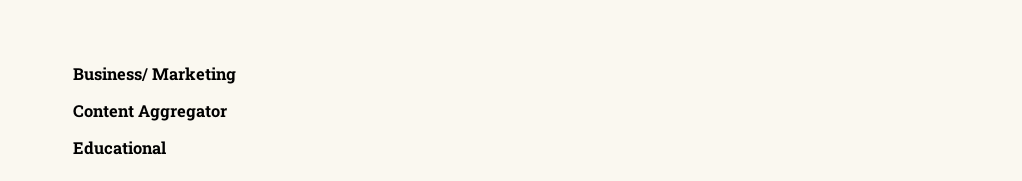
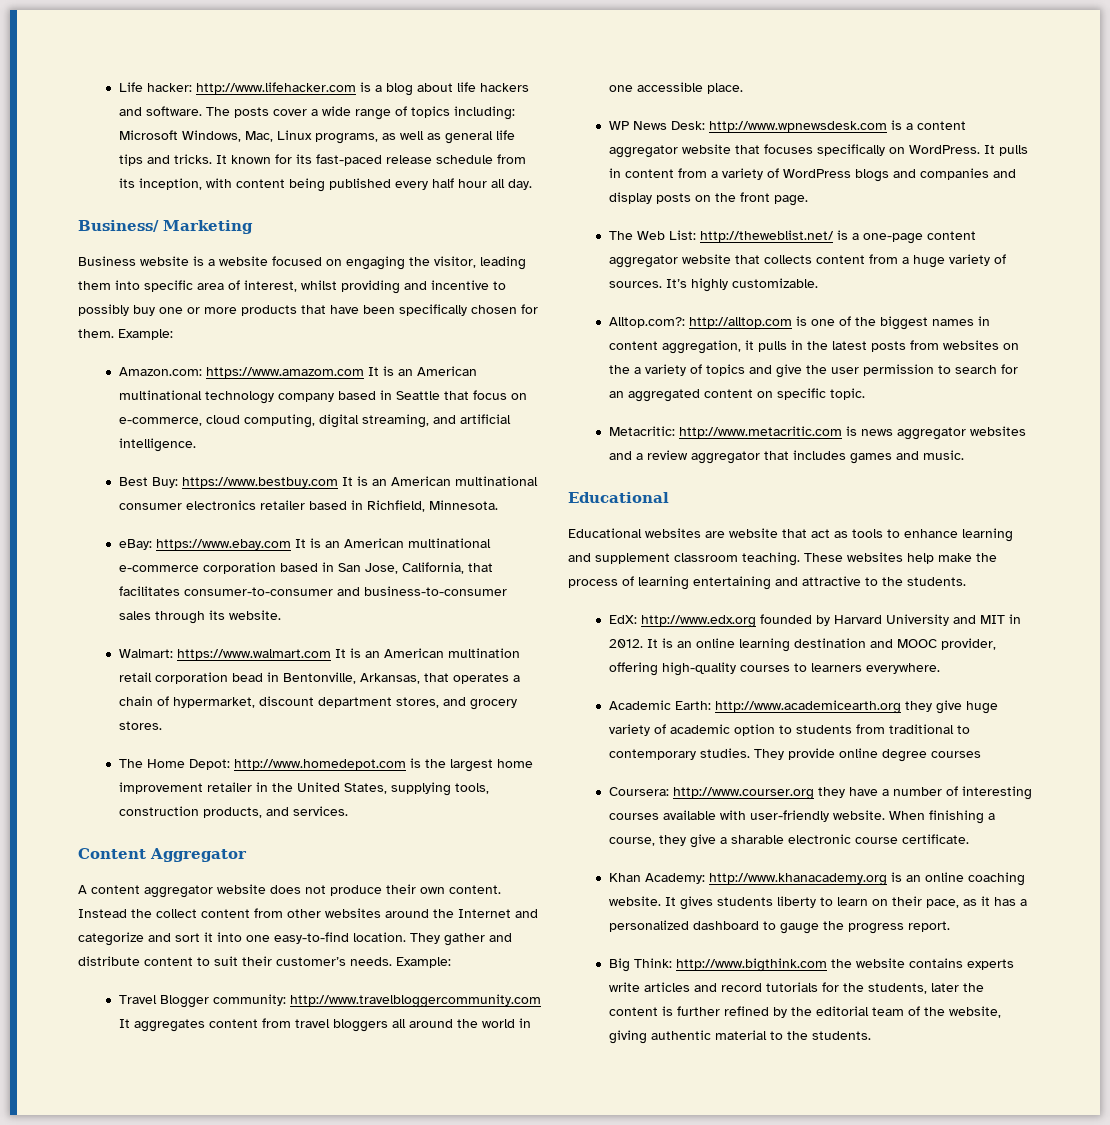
+ Life hacker: http://www.lifehacker.com is a blog about life hackers and software. The posts cover a wide range of topics including: Microsoft Windows, Mac, Linux programs, as well as general life tips and tricks. It known for its fast-paced release schedule from its inception, with content being published every half hour all day.
  Business/ Marketing
+ Business website is a website focused on engaging the visitor, leading them into specific area of interest, whilst providing and incentive to possibly buy one or more products that have been specifically chosen for them. Example:
+ Amazon.com: https://www.amazom.com It is an American multinational technology company based in Seattle that focus on e-commerce, cloud computing, digital streaming, and artificial intelligence.
+ Best Buy: https://www.bestbuy.com It is an American multinational consumer electronics retailer based in Richfield, Minnesota.
+ eBay: https://www.ebay.com It is an American multinational e-commerce corporation based in San Jose, California, that facilitates consumer-to-consumer and business-to-consumer sales through its website.
+ Walmart: https://www.walmart.com It is an American multination retail corporation bead in Bentonville, Arkansas, that operates a chain of hypermarket, discount department stores, and grocery stores.
+ The Home Depot: http://www.homedepot.com is the largest home improvement retailer in the United States, supplying tools, construction products, and services.
  Content Aggregator
+ A content aggregator website does not produce their own content. Instead the collect content from other websites around the Internet and categorize and sort it into one easy-to-find location. They gather and distribute content to suit their customer’s needs. Example:
+ Travel Blogger community: http://www.travelbloggercommunity.com It aggregates content from travel bloggers all around the world in one accessible place.
+ WP News Desk: http://www.wpnewsdesk.com is a content aggregator website that focuses specifically on WordPress. It pulls in content from a variety of WordPress blogs and companies and display posts on the front page.
+ The Web List: http://theweblist.net/ is a one-page content aggregator website that collects content from a huge variety of sources. It’s highly customizable.
+ Alltop.com?: http://alltop.com is one of the biggest names in content aggregation, it pulls in the latest posts from websites on the a variety of topics and give the user permission to search for an aggregated content on specific topic.
+ Metacritic: http://www.metacritic.com is news aggregator websites and a review aggregator that includes games and music.
  Educational
+ Educational websites are website that act as tools to enhance learning and supplement classroom teaching. These websites help make the process of learning entertaining and attractive to the students.
+ EdX: http://www.edx.org founded by Harvard University and MIT in 2012. It is an online learning destination and MOOC provider, offering high-quality courses to learners everywhere.
+ Academic Earth: http://www.academicearth.org they give huge variety of academic option to students from traditional to contemporary studies. They provide online degree courses
+ Coursera: http://www.courser.org they have a number of interesting courses available with user-friendly website. When finishing a course, they give a sharable electronic course certificate.
+ Khan Academy: http://www.khanacademy.org is an online coaching website. It gives students liberty to learn on their pace, as it has a personalized dashboard to gauge the progress report.
+ Big Think: http://www.bigthink.com the website contains experts write articles and record tutorials for the students, later the content is further refined by the editorial team of the website, giving authentic material to the students.

